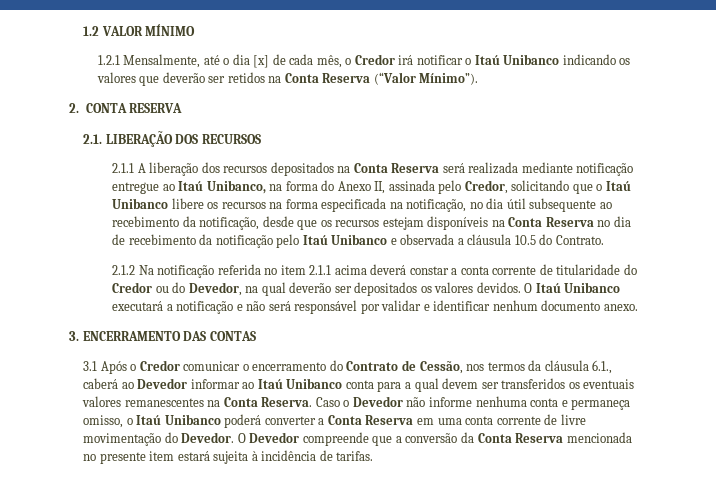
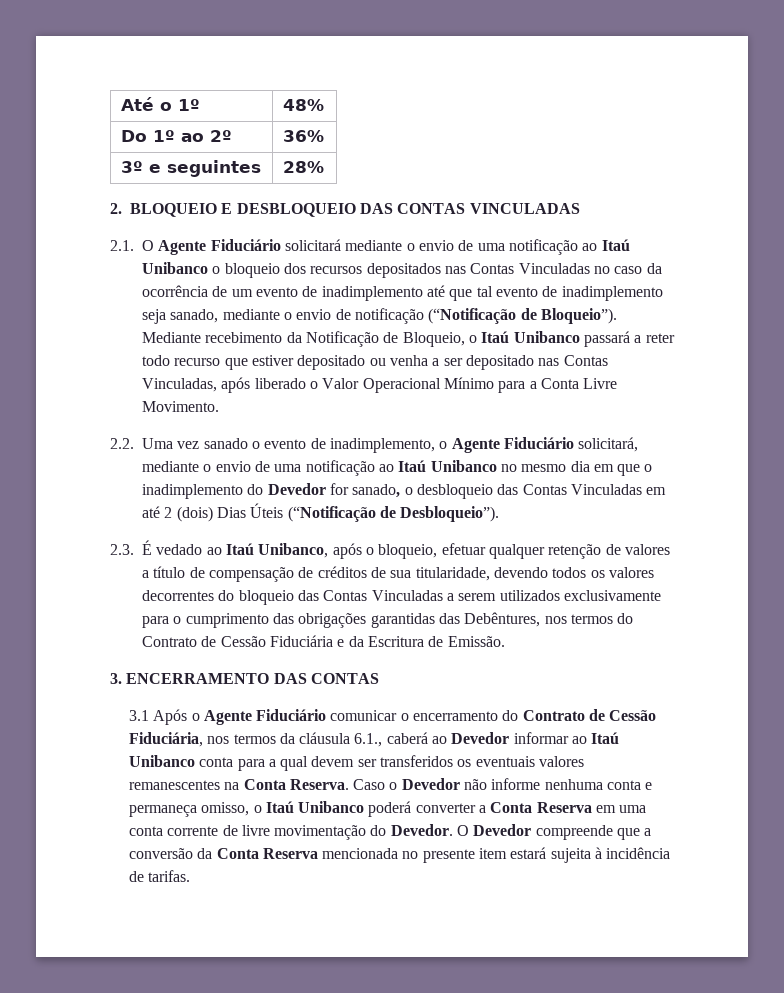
- 1.2 VALOR MÍNIMO
- 1.2.1 Mensalmente, até o dia [x] de cada mês, o Credor irá notificar o Itaú Unibanco indicando os valores que deverão ser retidos na Conta Reserva (“Valor Mínimo”).
- 2. CONTA RESERVA
- 2.1. LIBERAÇÃO DOS RECURSOS
- 2.1.1 A liberação dos recursos depositados na Conta Reserva será realizada mediante notificação entregue ao Itaú Unibanco, na forma do Anexo II, assinada pelo Credor, solicitando que o Itaú Unibanco libere os recursos na forma especificada na notificação, no dia útil subsequente ao recebimento da notificação, desde que os recursos estejam disponíveis na Conta Reserva no dia de recebimento da notificação pelo Itaú Unibanco e observada a cláusula 10.5 do Contrato.
- 2.1.2 Na notificação referida no item 2.1.1 acima deverá constar a conta corrente de titularidade do Credor ou do Devedor, na qual deverão ser depositados os valores devidos. O Itaú Unibanco executará a notificação e não será responsável por validar e identificar nenhum documento anexo.
+ Até o 1º | 48%
+ Do 1º ao 2º | 36%
+ 3º e seguintes | 28%
+ 2. BLOQUEIO E DESBLOQUEIO DAS CONTAS VINCULADAS
+ 2.1. O Agente Fiduciário solicitará mediante o envio de uma notificação ao Itaú Unibanco o bloqueio dos recursos depositados nas Contas Vinculadas no caso da ocorrência de um evento de inadimplemento até que tal evento de inadimplemento seja sanado, mediante o envio de notificação (“Notificação de Bloqueio”). Mediante recebimento da Notificação de Bloqueio, o Itaú Unibanco passará a reter todo recurso que estiver depositado ou venha a ser depositado nas Contas Vinculadas, após liberado o Valor Operacional Mínimo para a Conta Livre Movimento.
+ 2.2. Uma vez sanado o evento de inadimplemento, o Agente Fiduciário solicitará, mediante o envio de uma notificação ao Itaú Unibanco no mesmo dia em que o inadimplemento do Devedor for sanado, o desbloqueio das Contas Vinculadas em até 2 (dois) Dias Úteis (“Notificação de Desbloqueio”).
+ 2.3. É vedado ao Itaú Unibanco, após o bloqueio, efetuar qualquer retenção de valores a título de compensação de créditos de sua titularidade, devendo todos os valores decorrentes do bloqueio das Contas Vinculadas a serem utilizados exclusivamente para o cumprimento das obrigações garantidas das Debêntures, nos termos do Contrato de Cessão Fiduciária e da Escritura de Emissão.
- 3.1 Após o Credor comunicar o encerramento do Contrato de Cessão, nos termos da cláusula 6.1., caberá ao Devedor informar ao Itaú Unibanco conta para a qual devem ser transferidos os eventuais valores remanescentes na Conta Reserva.
+ 3.1 Após o Agente Fiduciário comunicar o encerramento do Contrato de Cessão Fiduciária, nos termos da cláusula 6.1., caberá ao Devedor informar ao Itaú Unibanco conta para a qual devem ser transferidos os eventuais valores remanescentes na Conta Reserva.

